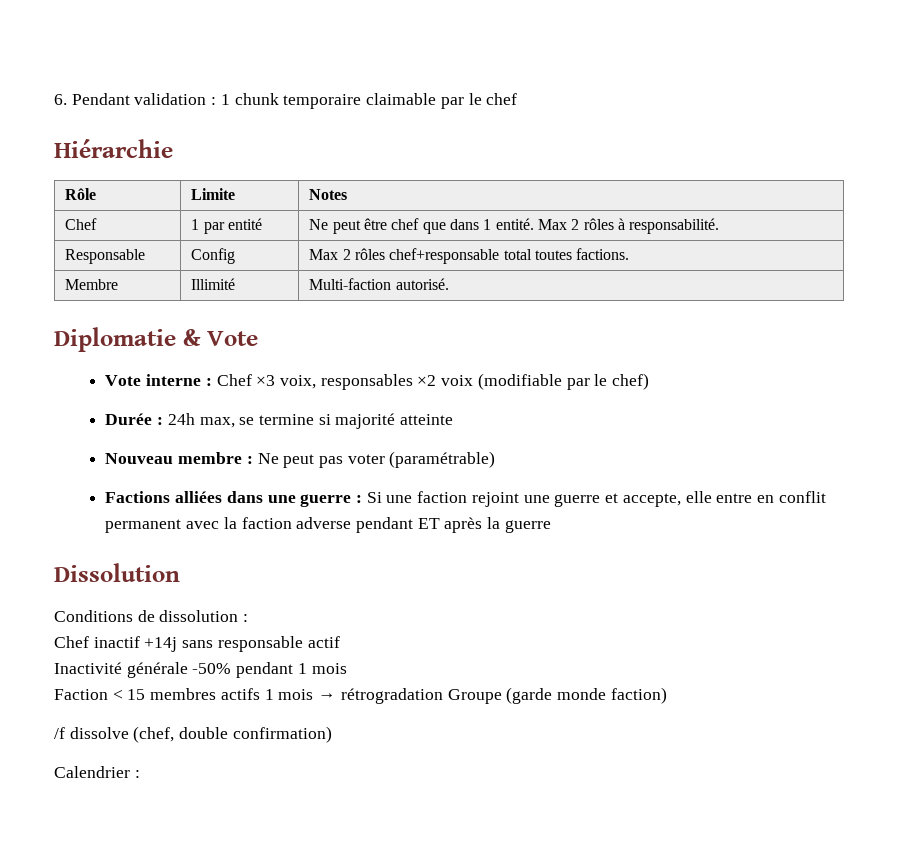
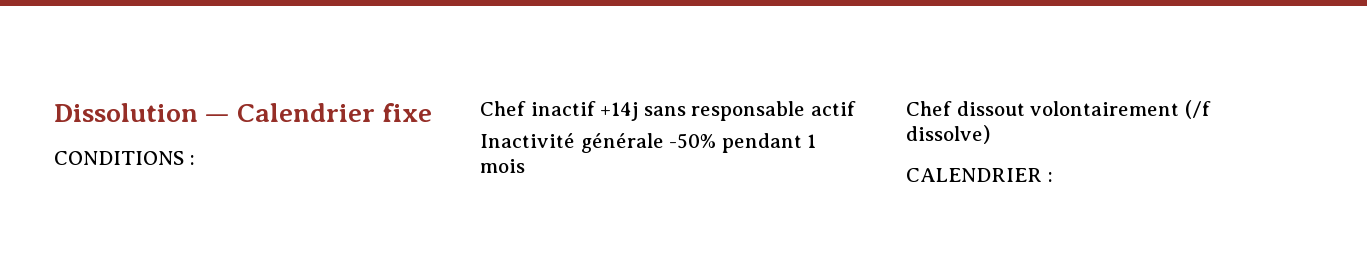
- 6. Pendant validation : 1 chunk temporaire claimable par le chef
- Hiérarchie
- Rôle | Limite | Notes
- Chef | 1 par entité | Ne peut être chef que dans 1 entité. Max 2 rôles à responsabilité.
- Responsable | Config | Max 2 rôles chef+responsable total toutes factions.
- Membre | Illimité | Multi-faction autorisé.
- Diplomatie & Vote
- Vote interne : Chef ×3 voix, responsables ×2 voix (modifiable par le chef)
- Durée : 24h max, se termine si majorité atteinte
- Nouveau membre : Ne peut pas voter (paramétrable)
- Factions alliées dans une guerre : Si une faction rejoint une guerre et accepte, elle entre en conflit permanent avec la faction adverse pendant ET après la guerre
- Dissolution
- Conditions de dissolution :
+ Dissolution — Calendrier fixe
+ CONDITIONS :
- Faction < 15 membres actifs 1 mois → rétrogradation Groupe (garde monde faction)
- /f dissolve (chef, double confirmation)
- Calendrier :
+ Chef dissout volontairement (/f dissolve)
+ CALENDRIER :

